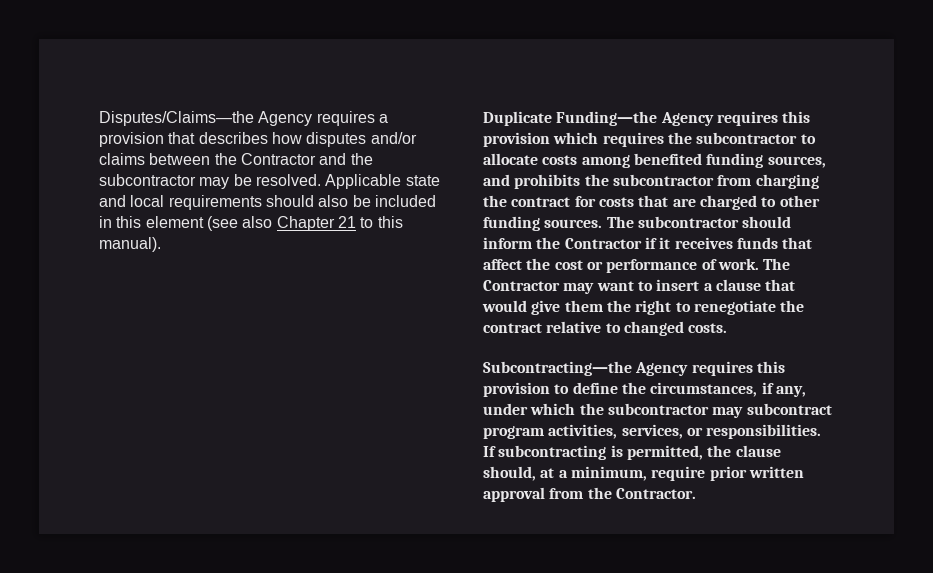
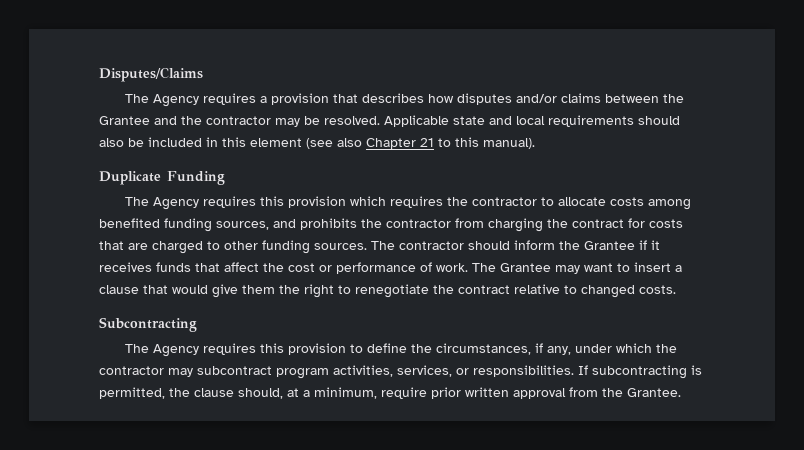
- Disputes/Claims—the Agency requires a provision that describes how disputes and/or claims between the Contractor and the subcontractor may be resolved.
+ Disputes/Claims
+ The Agency requires a provision that describes how disputes and/or claims between the Grantee and the contractor may be resolved.
- Duplicate Funding—the Agency requires this provision which requires the subcontractor to allocate costs among benefited funding sources, and prohibits the subcontractor from charging the contract for costs that are charged to other funding sources.
+ Duplicate Funding
+ The Agency requires this provision which requires the contractor to allocate costs among benefited funding sources, and prohibits the contractor from charging the contract for costs that are charged to other funding sources.
- The subcontractor should inform the Contractor if it receives funds that affect the cost or performance of work.
+ The contractor should inform the Grantee if it receives funds that affect the cost or performance of work.
- The Contractor may want to insert a clause that would give them the right to renegotiate the contract relative to changed costs.
+ The Grantee may want to insert a clause that would give them the right to renegotiate the contract relative to changed costs.
- Subcontracting—the Agency requires this provision to define the circumstances, if any, under which the subcontractor may subcontract program activities, services, or responsibilities.
+ Subcontracting
+ The Agency requires this provision to define the circumstances, if any, under which the contractor may subcontract program activities, services, or responsibilities.
- If subcontracting is permitted, the clause should, at a minimum, require prior written approval from the Contractor.
+ If subcontracting is permitted, the clause should, at a minimum, require prior written approval from the Grantee.

